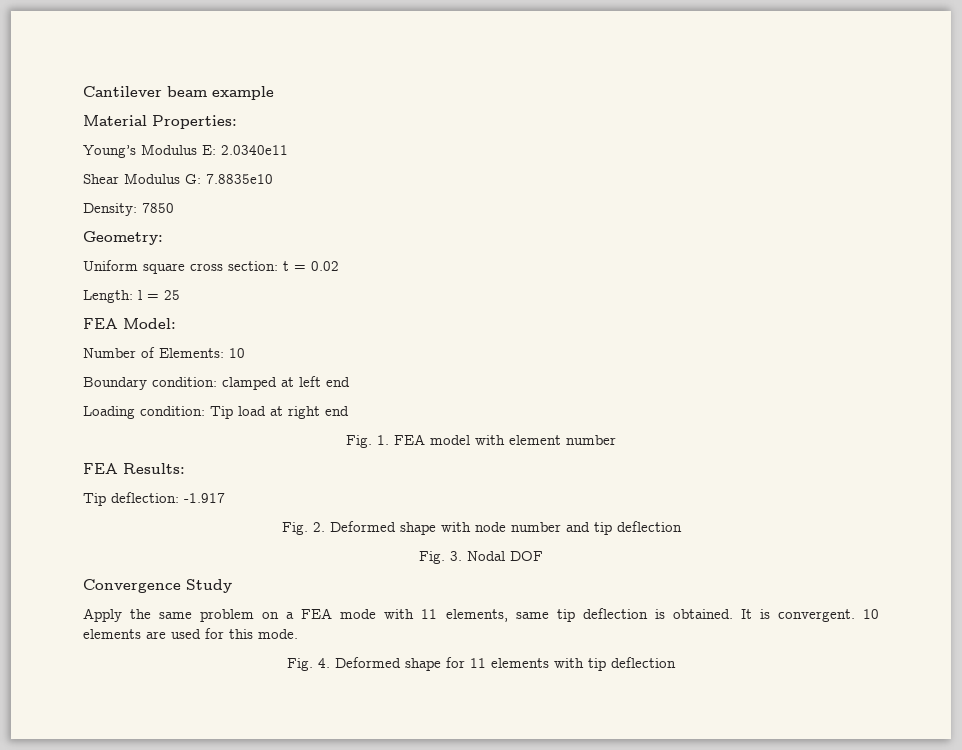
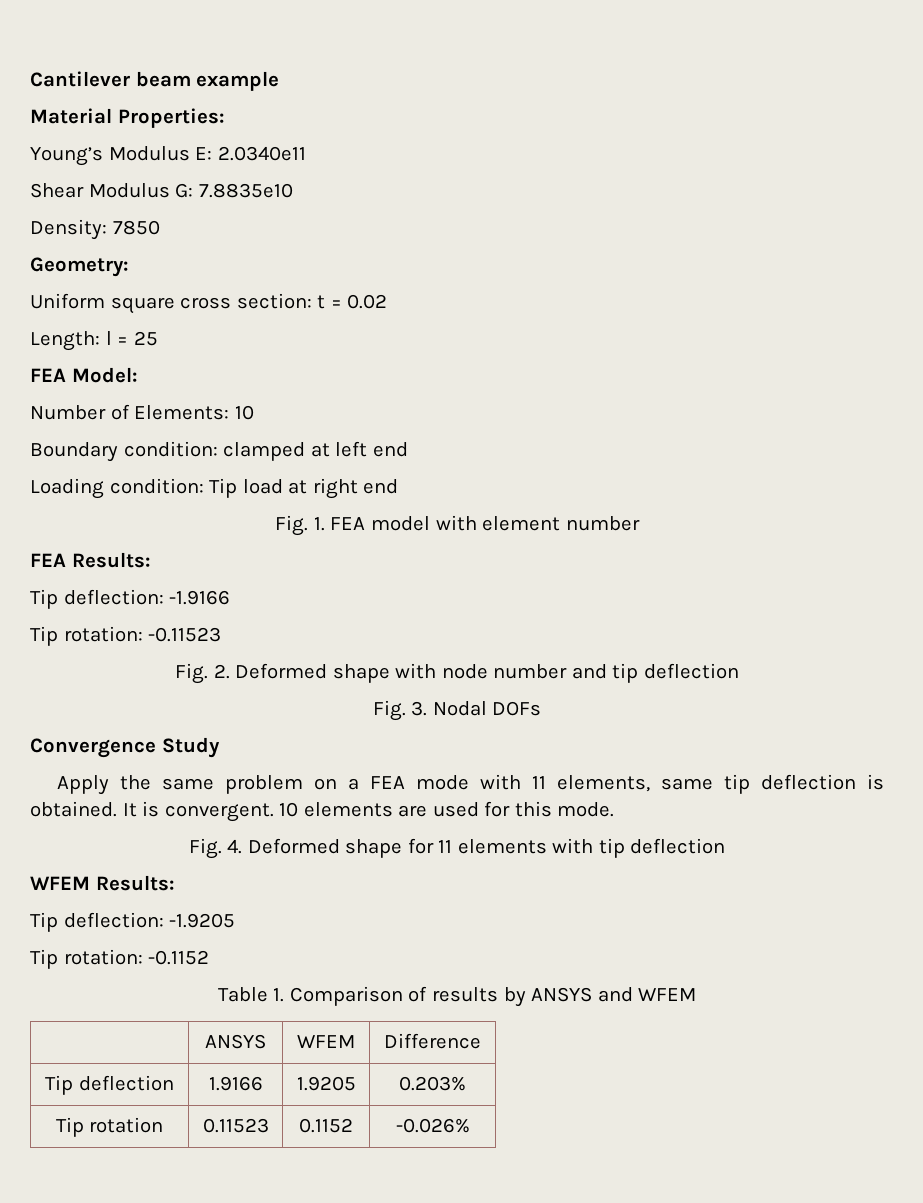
- Tip deflection: -1.917
+ Tip deflection: -1.9166
+ Tip rotation: -0.11523
- Fig. 3. Nodal DOF
+ Fig. 3. Nodal DOFs
+ WFEM Results:
+ Tip deflection: -1.9205
+ Tip rotation: -0.1152
+ Table 1. Comparison of results by ANSYS and WFEM
+ | ANSYS | WFEM | Difference
+ Tip deflection | 1.9166 | 1.9205 | 0.203%
+ Tip rotation | 0.11523 | 0.1152 | -0.026%

